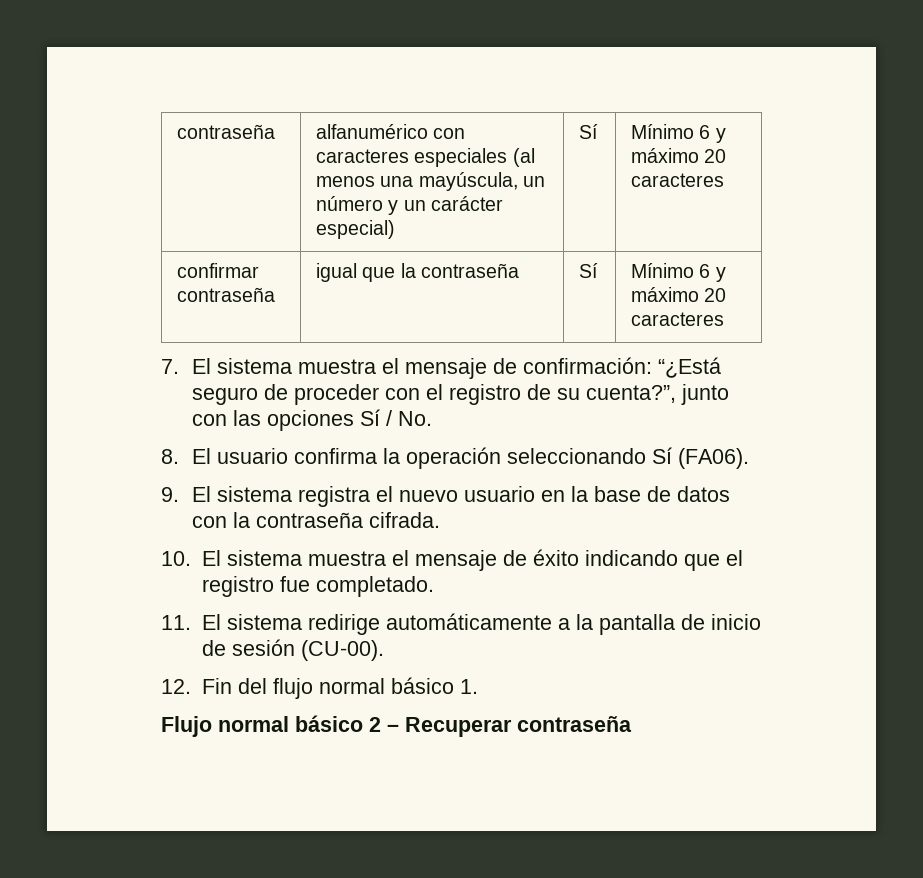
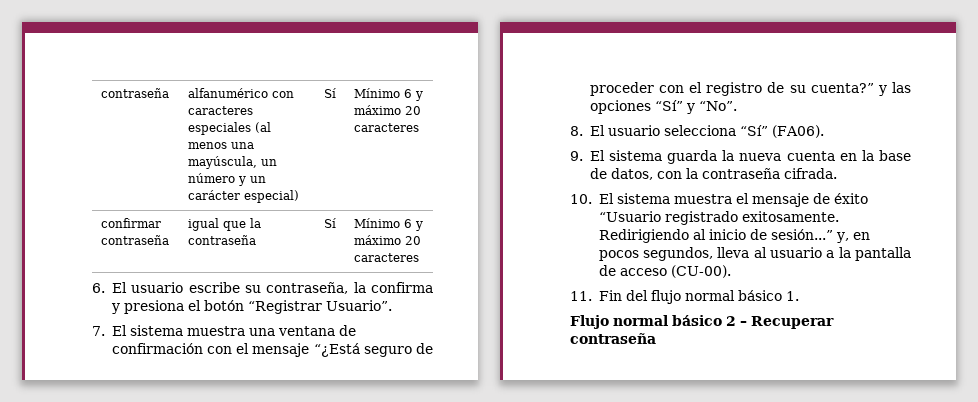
- 7. El sistema muestra el mensaje de confirmación: “¿Está seguro de proceder con el registro de su cuenta?”, junto con las opciones Sí / No.
- 8. El usuario confirma la operación seleccionando Sí (FA06).
+ 6. El usuario escribe su contraseña, la confirma y presiona el botón “Registrar Usuario”.
+ 7. El sistema muestra una ventana de confirmación con el mensaje “¿Está seguro de proceder con el registro de su cuenta?” y las opciones “Sí” y “No”.
+ 8. El usuario selecciona “Sí” (FA06).
- 9. El sistema registra el nuevo usuario en la base de datos con la contraseña cifrada.
+ 9. El sistema guarda la nueva cuenta en la base de datos, con la contraseña cifrada.
- 10. El sistema muestra el mensaje de éxito indicando que el registro fue completado.
- 11. El sistema redirige automáticamente a la pantalla de inicio de sesión (CU-00).
+ 10. El sistema muestra el mensaje de éxito “Usuario registrado exitosamente. Redirigiendo al inicio de sesión...” y, en pocos segundos, lleva al usuario a la pantalla de acceso (CU-00).
- 12. Fin del flujo normal básico 1.
+ 11. Fin del flujo normal básico 1.

